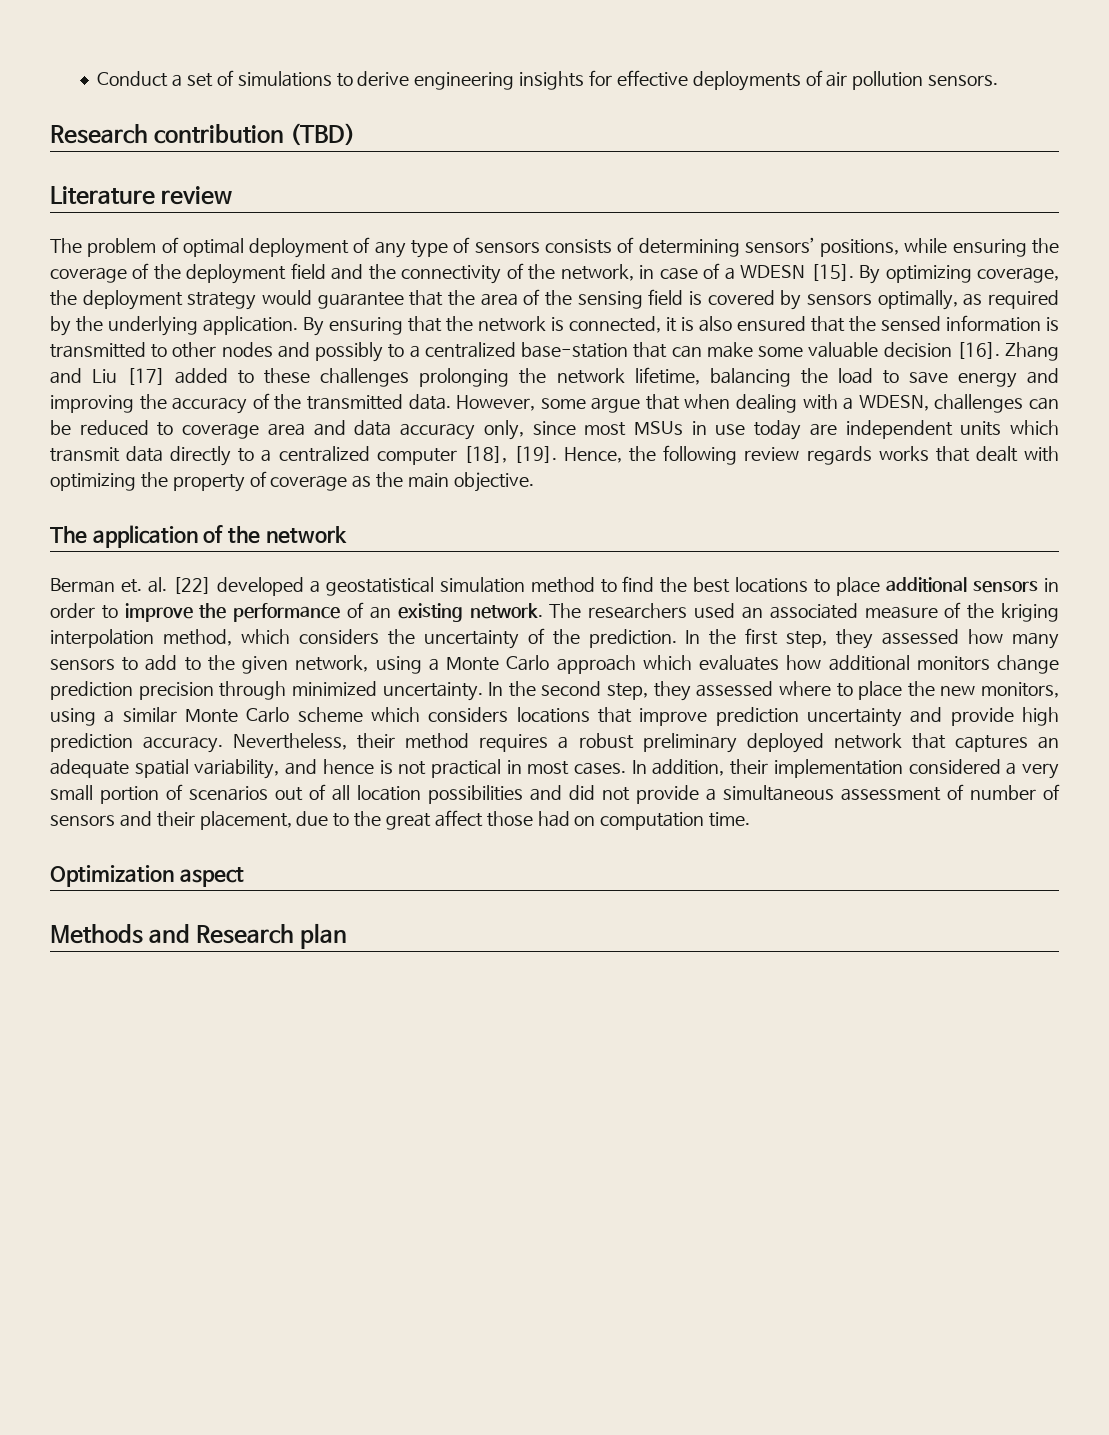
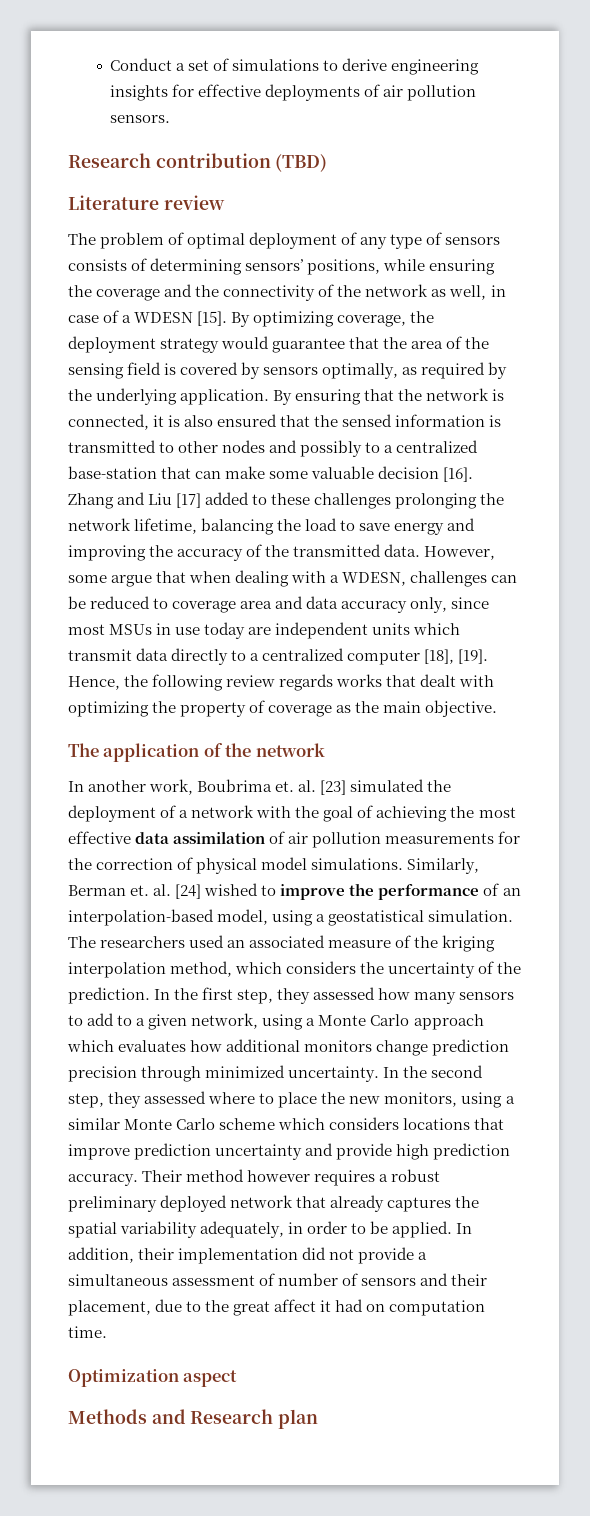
- The problem of optimal deployment of any type of sensors consists of determining sensors’ positions, while ensuring the coverage of the deployment field and the connectivity of the network, in case of a WDESN [15].
+ The problem of optimal deployment of any type of sensors consists of determining sensors’ positions, while ensuring the coverage and the connectivity of the network as well, in case of a WDESN [15].
- Berman et. al. [22] developed a geostatistical simulation method to find the best locations to place additional sensors in order to improve the performance of an existing network.
+ In another work, Boubrima et. al. [23] simulated the deployment of a network with the goal of achieving the most effective data assimilation of air pollution measurements for the correction of physical model simulations. Similarly, Berman et. al. [24] wished to improve the performance of an interpolation-based model, using a geostatistical simulation.
- In the first step, they assessed how many sensors to add to the given network, using a Monte Carlo approach which evaluates how additional monitors change prediction precision through minimized uncertainty.
+ In the first step, they assessed how many sensors to add to a given network, using a Monte Carlo approach which evaluates how additional monitors change prediction precision through minimized uncertainty.
- Nevertheless, their method requires a robust preliminary deployed network that captures an adequate spatial variability, and hence is not practical in most cases. In addition, their implementation considered a very small portion of scenarios out of all location possibilities and did not provide a simultaneous assessment of number of sensors and their placement, due to the great affect those had on computation time.
+ Their method however requires a robust preliminary deployed network that already captures the spatial variability adequately, in order to be applied. In addition, their implementation did not provide a simultaneous assessment of number of sensors and their placement, due to the great affect it had on computation time.

